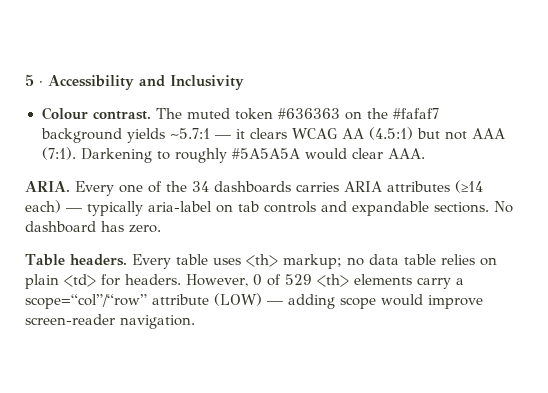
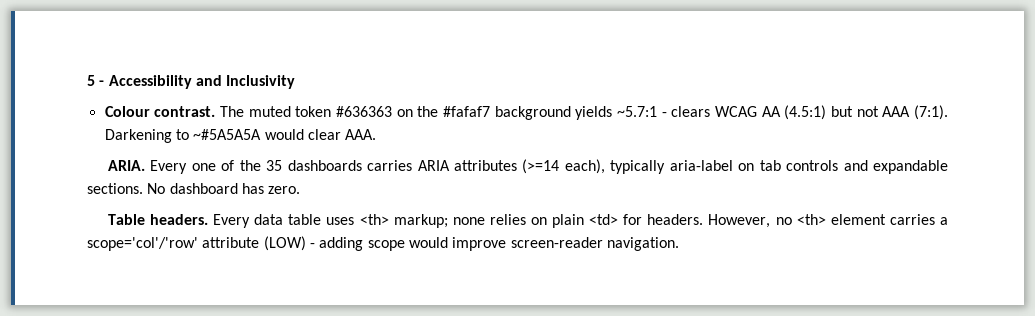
- 5 · Accessibility and Inclusivity
+ 5 - Accessibility and Inclusivity
- The muted token #636363 on the #fafaf7 background yields ~5.7:1 — it clears WCAG AA (4.5:1) but not AAA (7:1).
+ The muted token #636363 on the #fafaf7 background yields ~5.7:1 - clears WCAG AA (4.5:1) but not AAA (7:1).
- Darkening to roughly #5A5A5A would clear AAA.
+ Darkening to ~#5A5A5A would clear AAA.
- Every one of the 34 dashboards carries ARIA attributes (≥14 each) — typically aria-label on tab controls and expandable sections.
+ Every one of the 35 dashboards carries ARIA attributes (>=14 each), typically aria-label on tab controls and expandable sections.
- Every table uses <th> markup; no data table relies on plain <td> for headers.
+ Every data table uses <th> markup; none relies on plain <td> for headers.
- However, 0 of 529 <th> elements carry a scope=“col”/“row” attribute (LOW) — adding scope would improve screen-reader navigation.
+ However, no <th> element carries a scope='col'/'row' attribute (LOW) - adding scope would improve screen-reader navigation.

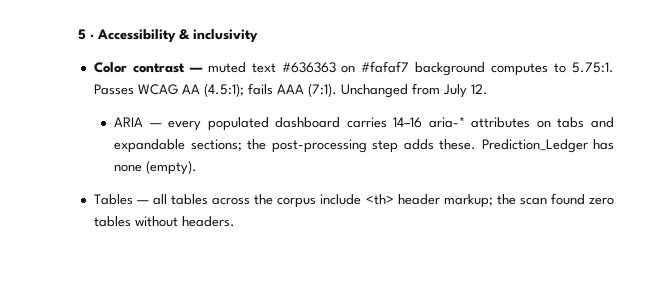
- 5 - Accessibility and Inclusivity
- Colour contrast. The muted token #636363 on the #fafaf7 background yields ~5.7:1 - clears WCAG AA (4.5:1) but not AAA (7:1). Darkening to ~#5A5A5A would clear AAA.
- ARIA. Every one of the 35 dashboards carries ARIA attributes (>=14 each), typically aria-label on tab controls and expandable sections. No dashboard has zero.
- Table headers. Every data table uses <th> markup; none relies on plain <td> for headers. However, no <th> element carries a scope='col'/'row' attribute (LOW) - adding scope would improve screen-reader navigation.
+ 5 · Accessibility & inclusivity
+ Color contrast — muted text #636363 on #fafaf7 background computes to 5.75:1. Passes WCAG AA (4.5:1); fails AAA (7:1). Unchanged from July 12.
+ ARIA — every populated dashboard carries 14–16 aria-* attributes on tabs and expandable sections; the post-processing step adds these. Prediction_Ledger has none (empty).
+ Tables — all tables across the corpus include <th> header markup; the scan found zero tables without headers.

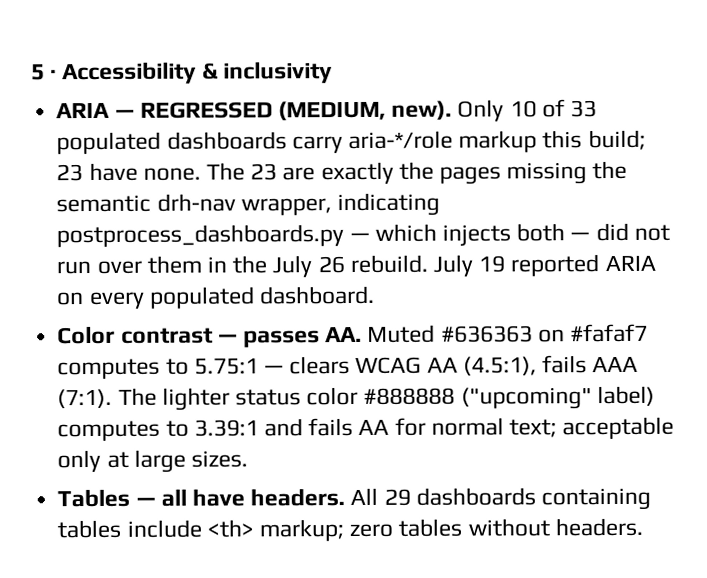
+ ARIA — REGRESSED (MEDIUM, new). Only 10 of 33 populated dashboards carry aria-*/role markup this build; 23 have none. The 23 are exactly the pages missing the semantic drh-nav wrapper, indicating postprocess_dashboards.py — which injects both — did not run over them in the July 26 rebuild. July 19 reported ARIA on every populated dashboard.
- Color contrast — muted text #636363 on #fafaf7 background computes to 5.75:1. Passes WCAG AA (4.5:1); fails AAA (7:1).
+ Color contrast — passes AA. Muted #636363 on #fafaf7 computes to 5.75:1 — clears WCAG AA (4.5:1), fails AAA (7:1).
- Unchanged from July 12.
- ARIA — every populated dashboard carries 14–16 aria-* attributes on tabs and expandable sections; the post-processing step adds these. Prediction_Ledger has none (empty).
- Tables — all tables across the corpus include <th> header markup; the scan found zero tables without headers.
+ The lighter status color #888888 ("upcoming" label) computes to 3.39:1 and fails AA for normal text; acceptable only at large sizes.
+ Tables — all have headers. All 29 dashboards containing tables include <th> markup; zero tables without headers.

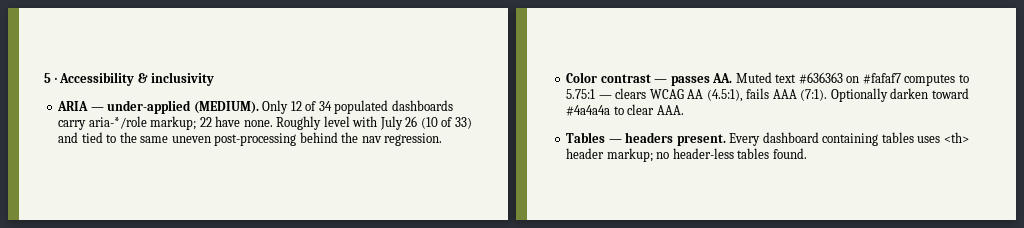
- ARIA — REGRESSED (MEDIUM, new). Only 10 of 33 populated dashboards carry aria-*/role markup this build; 23 have none. The 23 are exactly the pages missing the semantic drh-nav wrapper, indicating postprocess_dashboards.py — which injects both — did not run over them in the July 26 rebuild. July 19 reported ARIA on every populated dashboard.
+ ARIA — under-applied (MEDIUM). Only 12 of 34 populated dashboards carry aria-*/role markup; 22 have none. Roughly level with July 26 (10 of 33) and tied to the same uneven post-processing behind the nav regression.
- Color contrast — passes AA. Muted #636363 on #fafaf7 computes to 5.75:1 — clears WCAG AA (4.5:1), fails AAA (7:1).
+ Color contrast — passes AA. Muted text #636363 on #fafaf7 computes to 5.75:1 — clears WCAG AA (4.5:1), fails AAA (7:1).
- The lighter status color #888888 ("upcoming" label) computes to 3.39:1 and fails AA for normal text; acceptable only at large sizes.
- Tables — all have headers. All 29 dashboards containing tables include <th> markup; zero tables without headers.
+ Optionally darken toward #4a4a4a to clear AAA.
+ Tables — headers present. Every dashboard containing tables uses <th> header markup; no header-less tables found.

